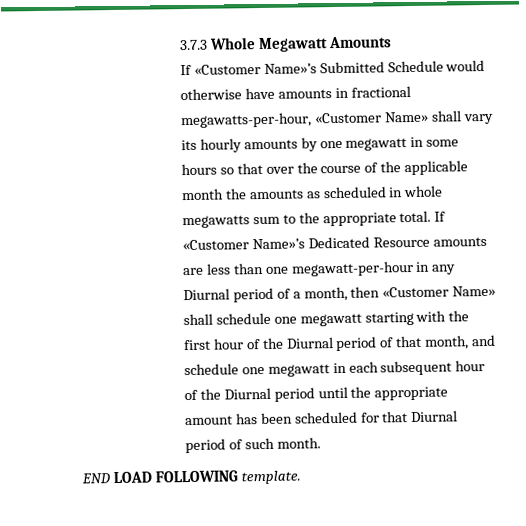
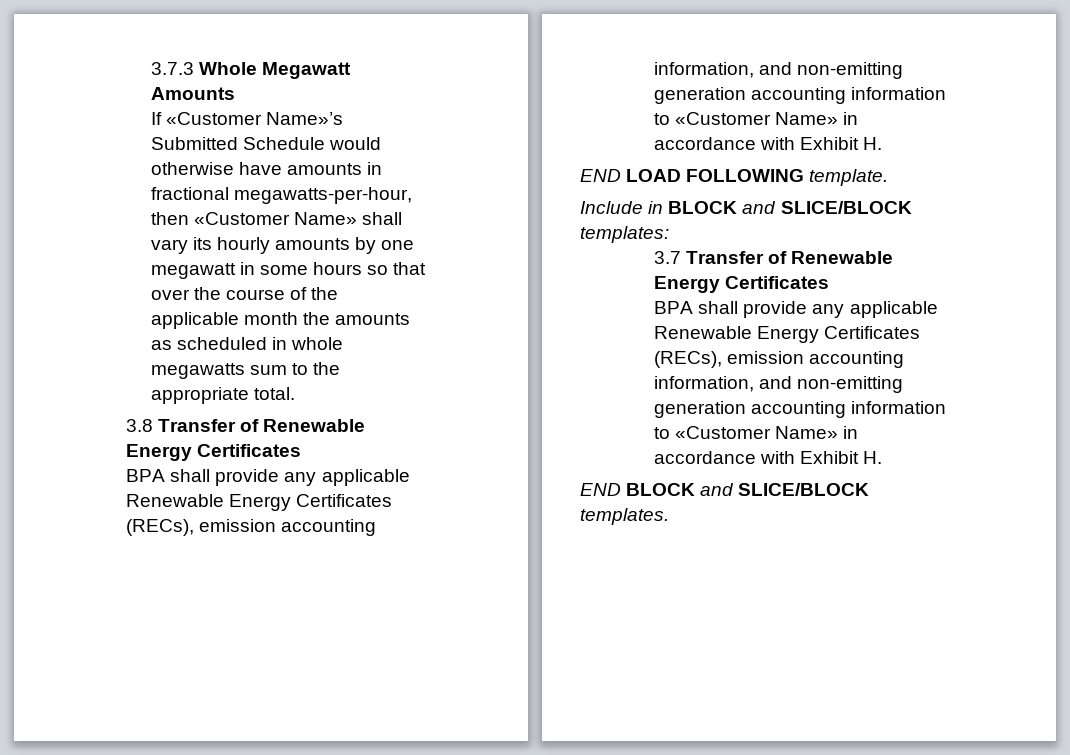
- If «Customer Name»’s Submitted Schedule would otherwise have amounts in fractional megawatts-per-hour, «Customer Name» shall vary its hourly amounts by one megawatt in some hours so that over the course of the applicable month the amounts as scheduled in whole megawatts sum to the appropriate total. If «Customer Name»’s Dedicated Resource amounts are less than one megawatt-per-hour in any Diurnal period of a month, then «Customer Name» shall schedule one megawatt starting with the first hour of the Diurnal period of that month, and schedule one megawatt in each subsequent hour of the Diurnal period until the appropriate amount has been scheduled for that Diurnal period of such month.
+ If «Customer Name»’s Submitted Schedule would otherwise have amounts in fractional megawatts-per-hour, then «Customer Name» shall vary its hourly amounts by one megawatt in some hours so that over the course of the applicable month the amounts as scheduled in whole megawatts sum to the appropriate total.
+ 3.8 Transfer of Renewable Energy Certificates
+ BPA shall provide any applicable Renewable Energy Certificates (RECs), emission accounting information, and non-emitting generation accounting information to «Customer Name» in accordance with Exhibit H.
  END LOAD FOLLOWING template.
+ Include in BLOCK and SLICE/BLOCK templates:
+ 3.7 Transfer of Renewable Energy Certificates
+ BPA shall provide any applicable Renewable Energy Certificates (RECs), emission accounting information, and non-emitting generation accounting information to «Customer Name» in accordance with Exhibit H.
+ END BLOCK and SLICE/BLOCK templates.

